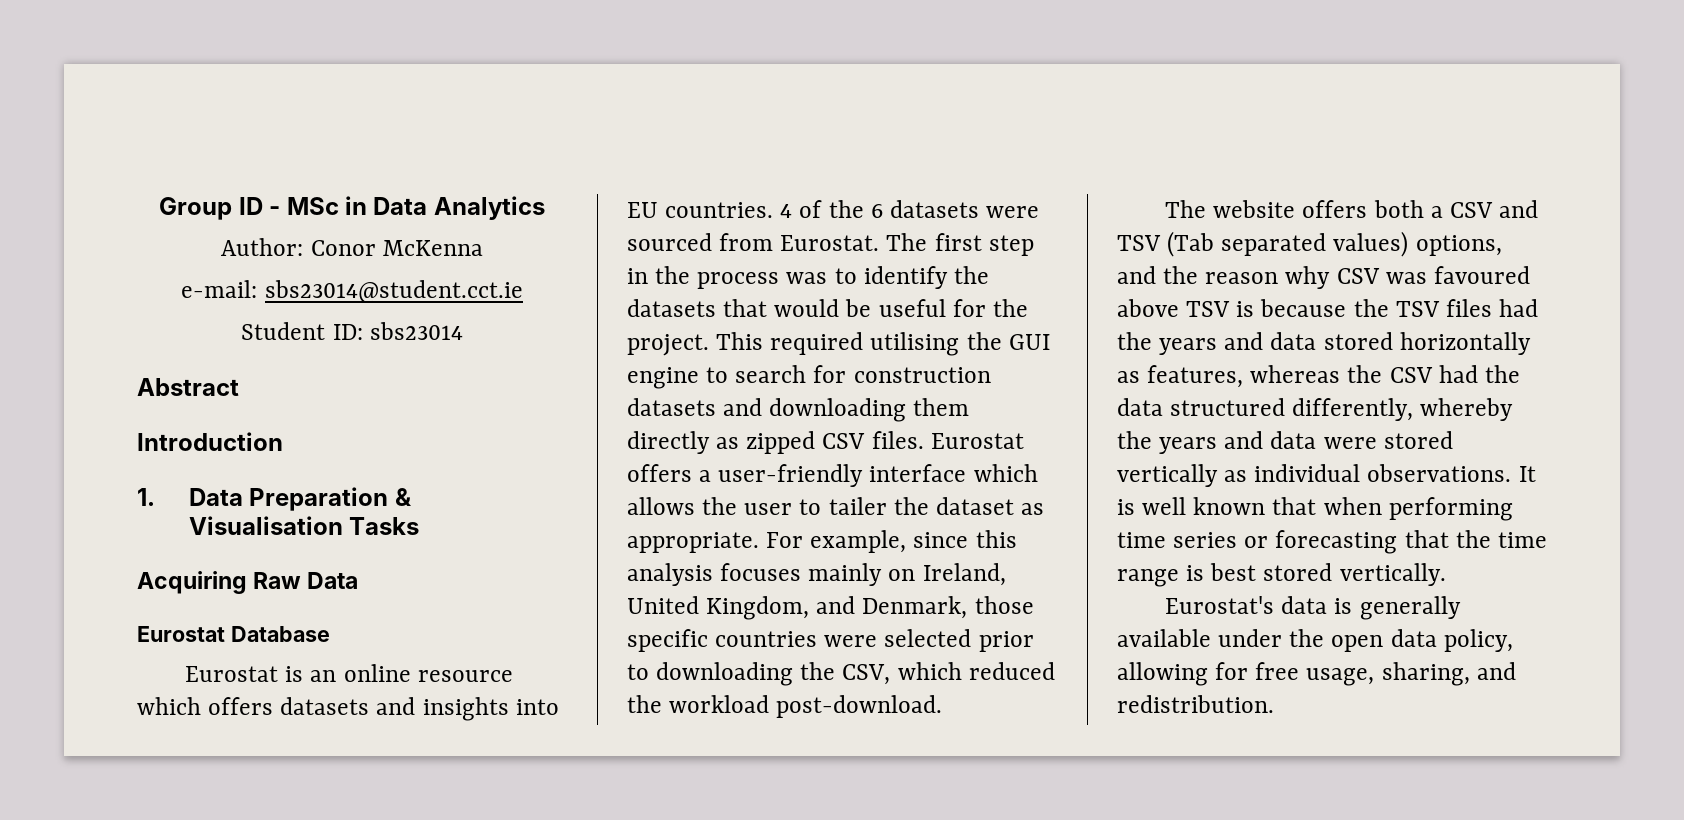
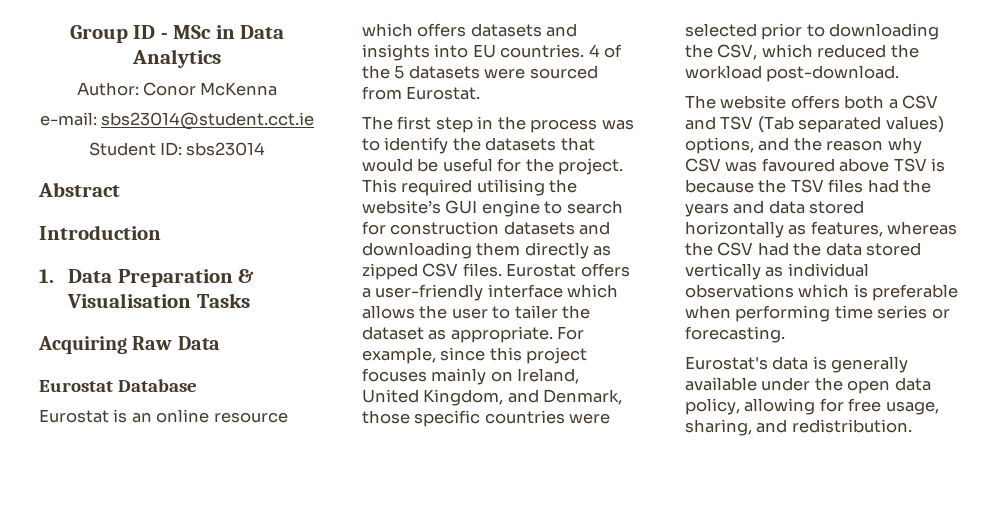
- 4 of the 6 datasets were sourced from Eurostat. The first step in the process was to identify the datasets that would be useful for the project.
+ 4 of the 5 datasets were sourced from Eurostat.
+ The first step in the process was to identify the datasets that would be useful for the project.
- This required utilising the GUI engine to search for construction datasets and downloading them directly as zipped CSV files.
+ This required utilising the website’s GUI engine to search for construction datasets and downloading them directly as zipped CSV files.
- For example, since this analysis focuses mainly on Ireland, United Kingdom, and Denmark, those specific countries were selected prior to downloading the CSV, which reduced the workload post-download.
+ For example, since this project focuses mainly on Ireland, United Kingdom, and Denmark, those specific countries were selected prior to downloading the CSV, which reduced the workload post-download.
- The website offers both a CSV and TSV (Tab separated values) options, and the reason why CSV was favoured above TSV is because the TSV files had the years and data stored horizontally as features, whereas the CSV had the data structured differently, whereby the years and data were stored vertically as individual observations. It is well known that when performing time series or forecasting that the time range is best stored vertically.
+ The website offers both a CSV and TSV (Tab separated values) options, and the reason why CSV was favoured above TSV is because the TSV files had the years and data stored horizontally as features, whereas the CSV had the data stored vertically as individual observations which is preferable when performing time series or forecasting.

